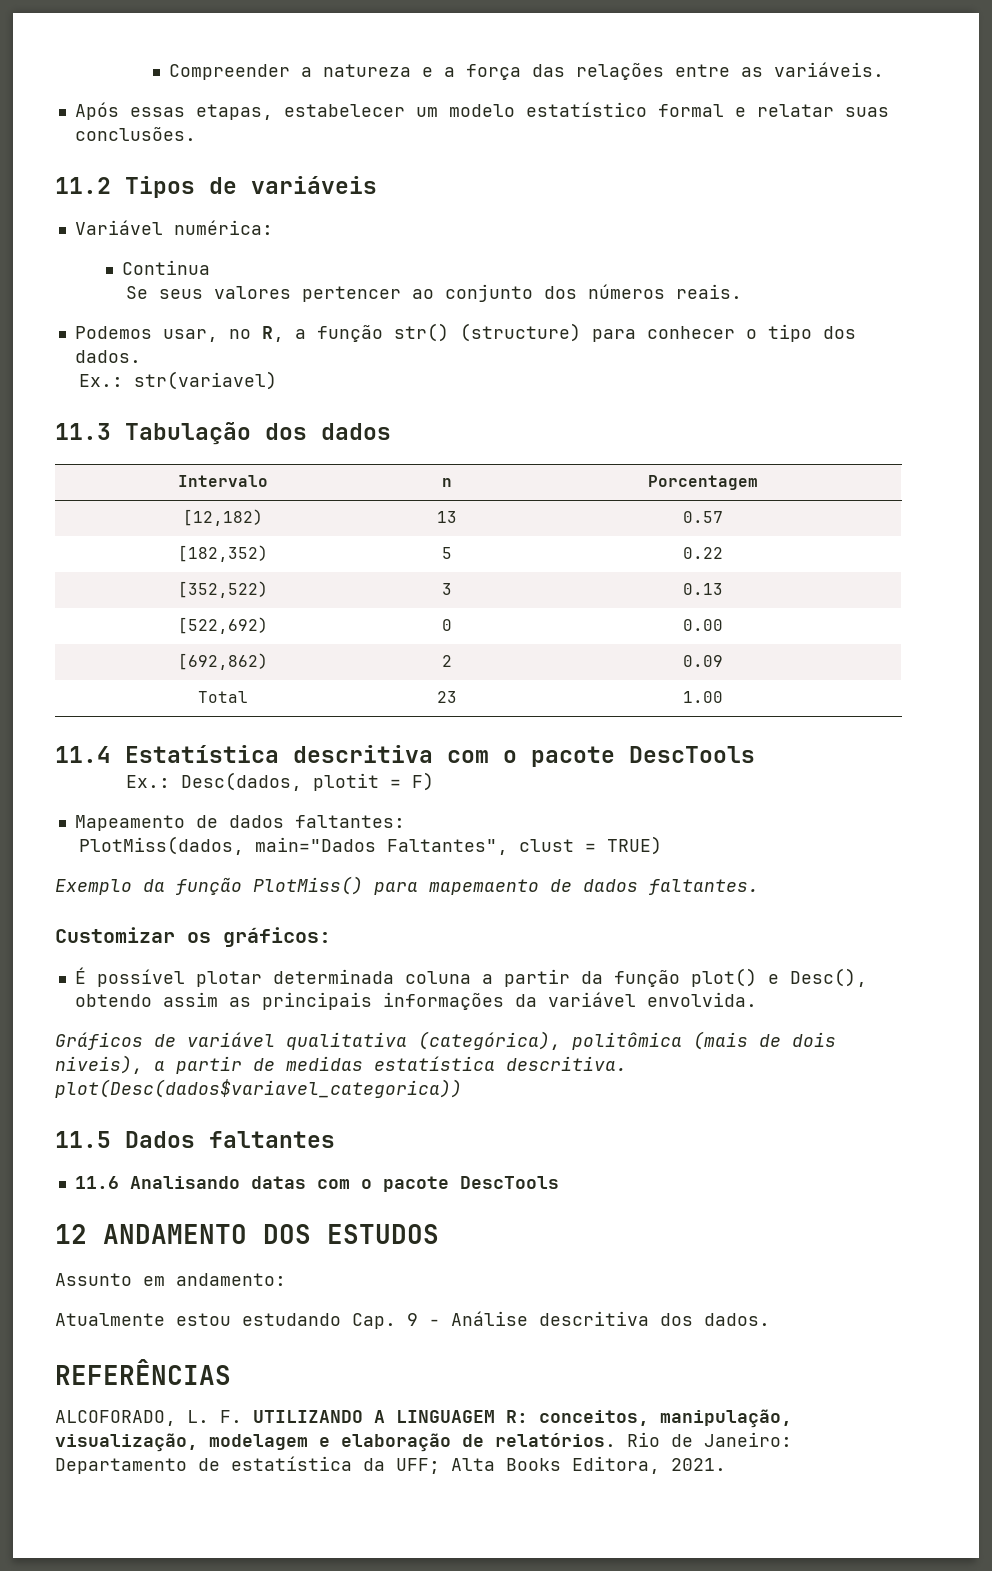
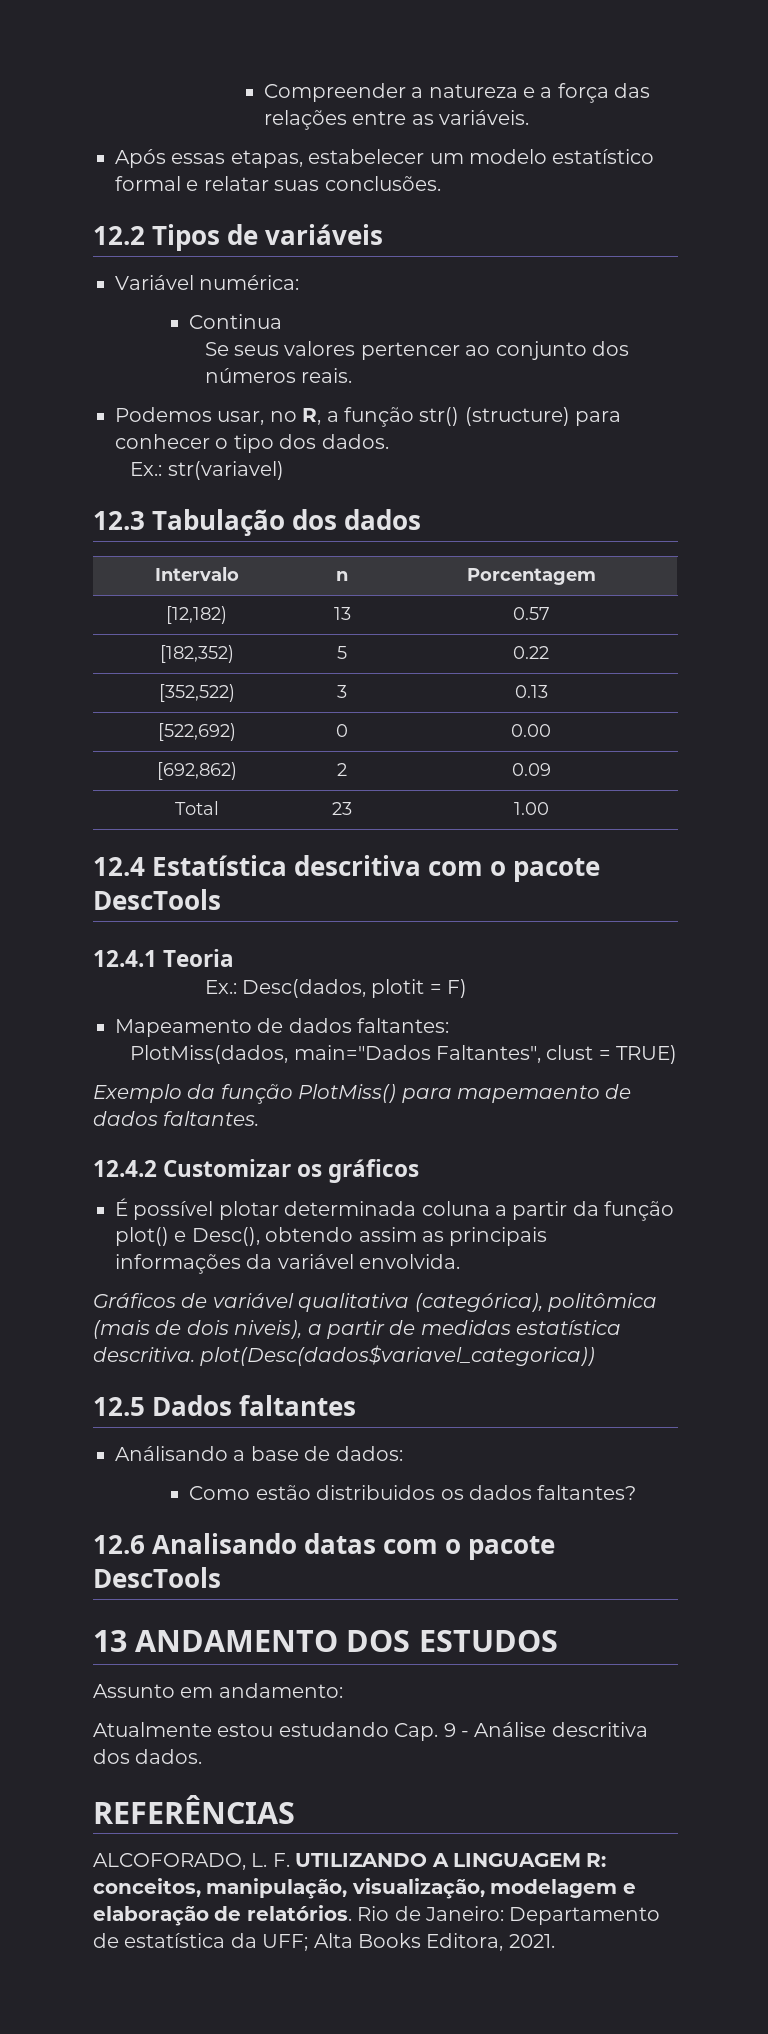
- 11.2 Tipos de variáveis
+ 12.2 Tipos de variáveis
- 11.3 Tabulação dos dados
+ 12.3 Tabulação dos dados
- 11.4 Estatística descritiva com o pacote DescTools
+ 12.4 Estatística descritiva com o pacote DescTools
+ 12.4.1 Teoria
- Customizar os gráficos:
+ 12.4.2 Customizar os gráficos
- 11.5 Dados faltantes
+ 12.5 Dados faltantes
- 11.6 Analisando datas com o pacote DescTools
+ Análisando a base de dados:
+ Como estão distribuidos os dados faltantes?
+ 12.6 Analisando datas com o pacote DescTools
- 12 ANDAMENTO DOS ESTUDOS
+ 13 ANDAMENTO DOS ESTUDOS

